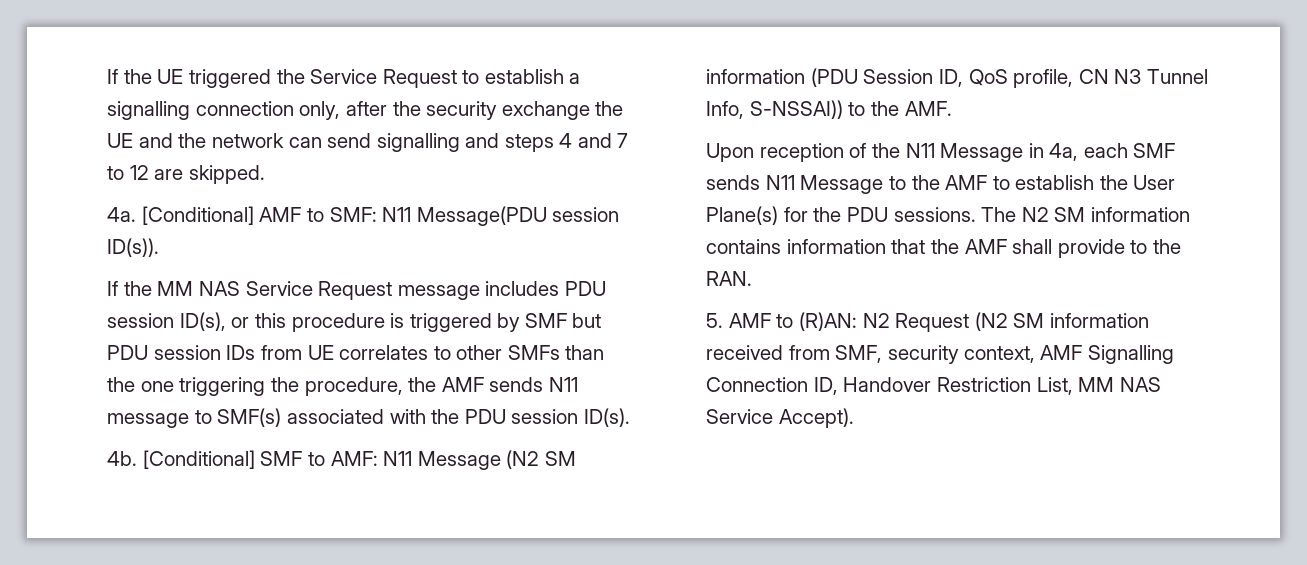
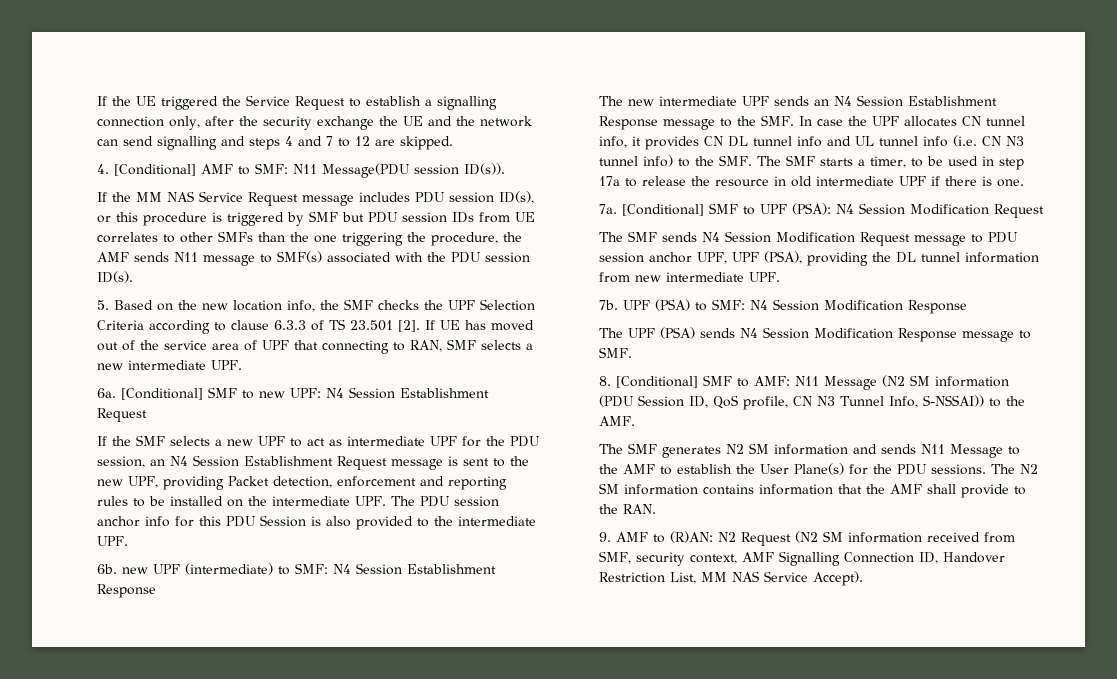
- 4a. [Conditional] AMF to SMF: N11 Message(PDU session ID(s)).
+ 4. [Conditional] AMF to SMF: N11 Message(PDU session ID(s)).
- 4b. [Conditional] SMF to AMF: N11 Message (N2 SM information (PDU Session ID, QoS profile, CN N3 Tunnel Info, S-NSSAI)) to the AMF.
+ 5. Based on the new location info, the SMF checks the UPF Selection Criteria according to clause 6.3.3 of TS 23.501 [2]. If UE has moved out of the service area of UPF that connecting to RAN, SMF selects a new intermediate UPF.
+ 6a. [Conditional] SMF to new UPF: N4 Session Establishment Request
+ If the SMF selects a new UPF to act as intermediate UPF for the PDU session, an N4 Session Establishment Request message is sent to the new UPF, providing Packet detection, enforcement and reporting rules to be installed on the intermediate UPF. The PDU session anchor info for this PDU Session is also provided to the intermediate UPF.
+ 6b. new UPF (intermediate) to SMF: N4 Session Establishment Response
+ The new intermediate UPF sends an N4 Session Establishment Response message to the SMF. In case the UPF allocates CN tunnel info, it provides CN DL tunnel info and UL tunnel info (i.e. CN N3 tunnel info) to the SMF. The SMF starts a timer, to be used in step 17a to release the resource in old intermediate UPF if there is one.
+ 7a. [Conditional] SMF to UPF (PSA): N4 Session Modification Request
+ The SMF sends N4 Session Modification Request message to PDU session anchor UPF, UPF (PSA), providing the DL tunnel information from new intermediate UPF.
+ 7b. UPF (PSA) to SMF: N4 Session Modification Response
+ The UPF (PSA) sends N4 Session Modification Response message to SMF.
+ 8. [Conditional] SMF to AMF: N11 Message (N2 SM information (PDU Session ID, QoS profile, CN N3 Tunnel Info, S-NSSAI)) to the AMF.
- Upon reception of the N11 Message in 4a, each SMF sends N11 Message to the AMF to establish the User Plane(s) for the PDU sessions.
+ The SMF generates N2 SM information and sends N11 Message to the AMF to establish the User Plane(s) for the PDU sessions.
- 5. AMF to (R)AN: N2 Request (N2 SM information received from SMF, security context, AMF Signalling Connection ID, Handover Restriction List, MM NAS Service Accept).
+ 9. AMF to (R)AN: N2 Request (N2 SM information received from SMF, security context, AMF Signalling Connection ID, Handover Restriction List, MM NAS Service Accept).

